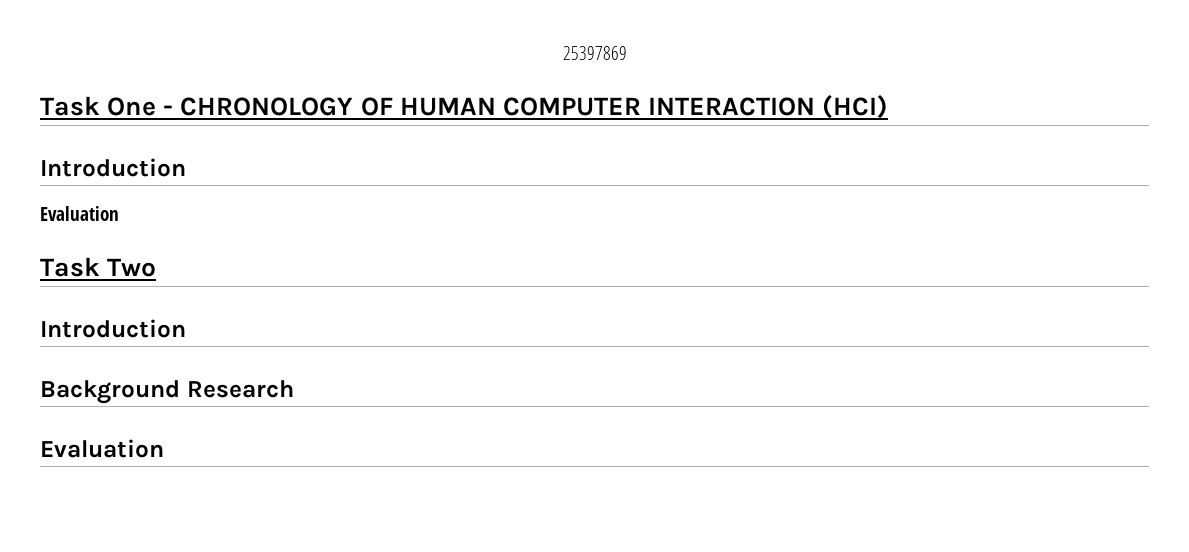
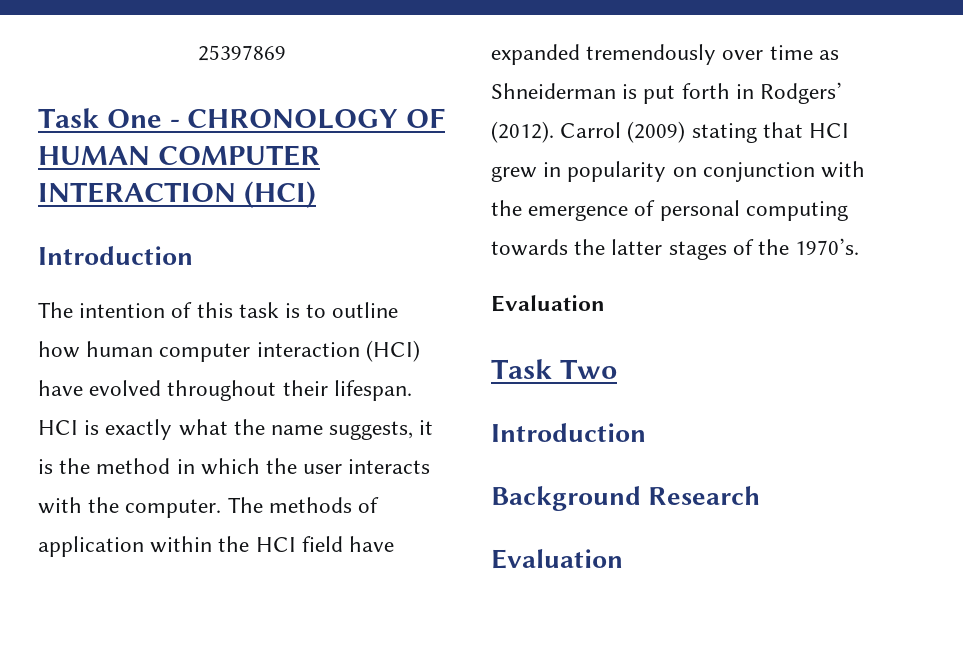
+ The intention of this task is to outline how human computer interaction (HCI) have evolved throughout their lifespan. HCI is exactly what the name suggests, it is the method in which the user interacts with the computer. The methods of application within the HCI field have expanded tremendously over time as Shneiderman is put forth in Rodgers’ (2012). Carrol (2009) stating that HCI grew in popularity on conjunction with the emergence of personal computing towards the latter stages of the 1970’s.

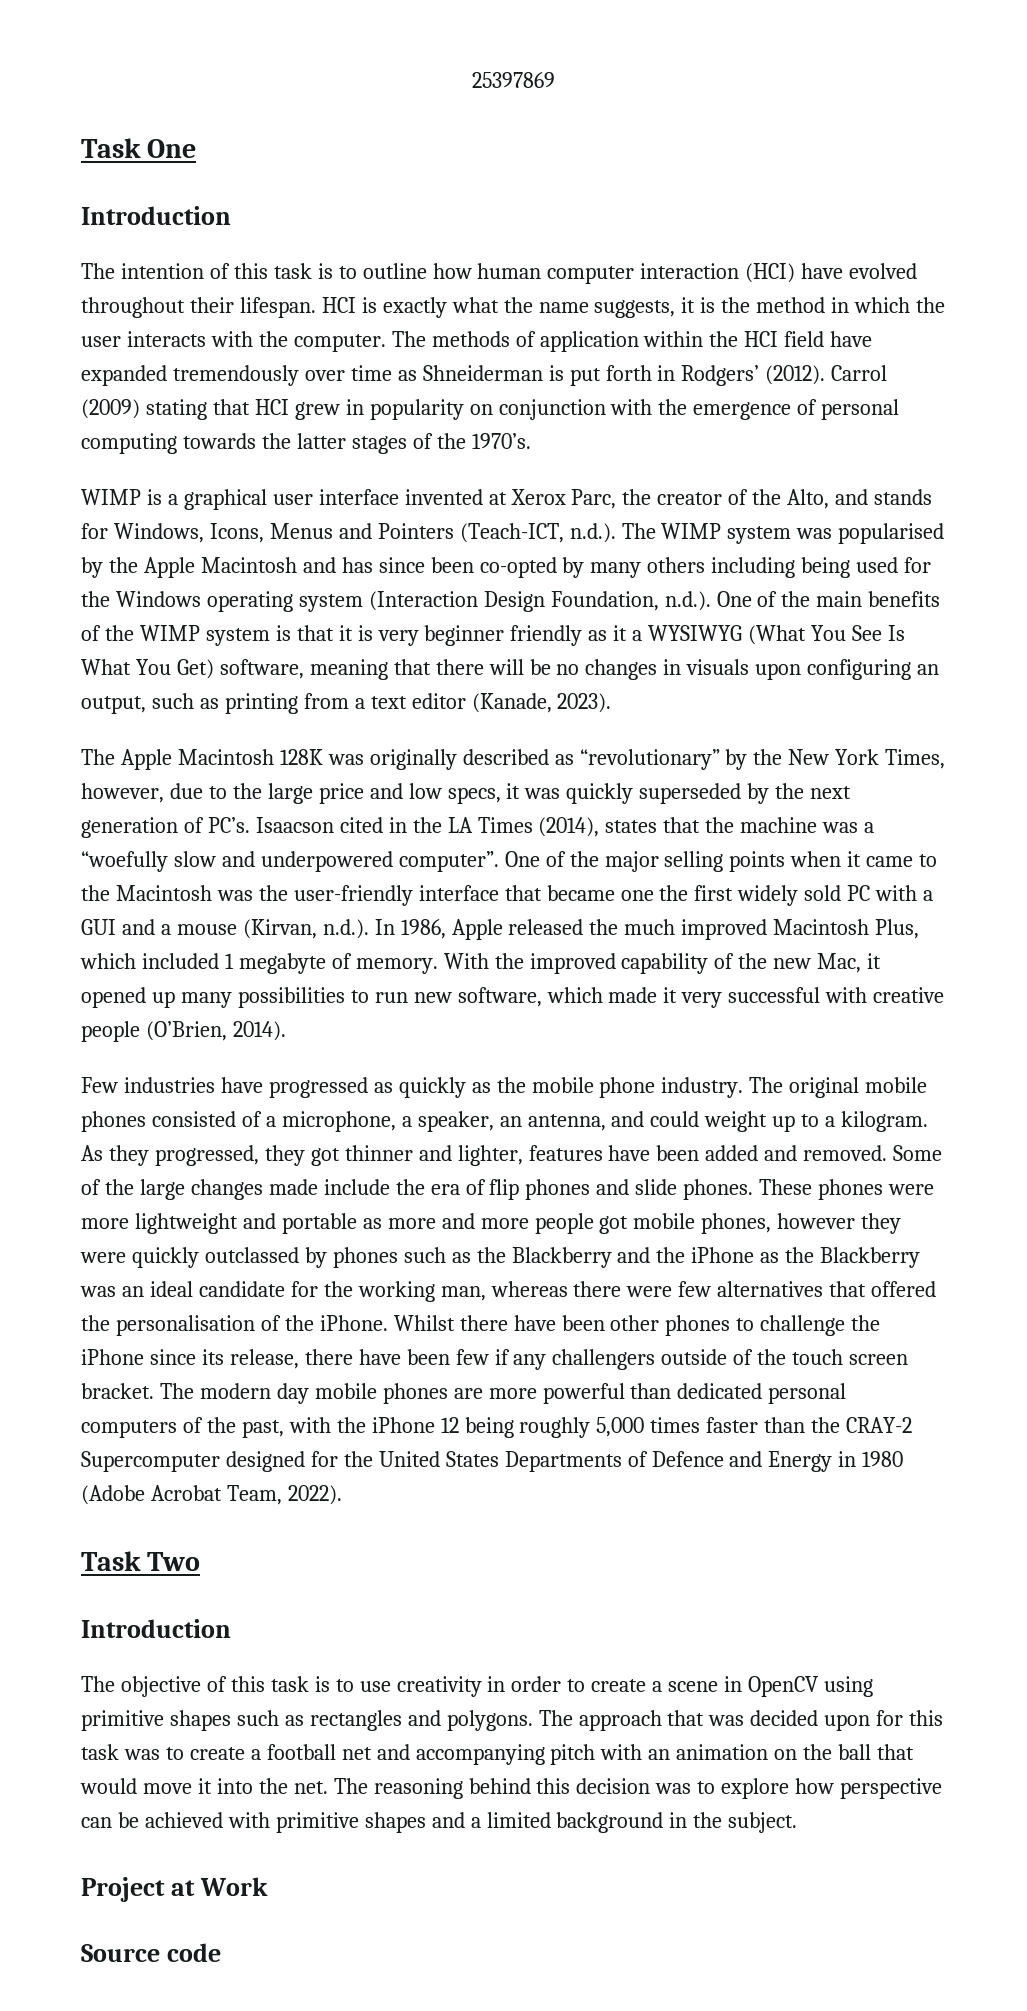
- Task One - CHRONOLOGY OF HUMAN COMPUTER INTERACTION (HCI)
+ Task One
  Carrol (2009) stating that HCI grew in popularity on conjunction with the emergence of personal computing towards the latter stages of the 1970’s.
- Evaluation
+ WIMP is a graphical user interface invented at Xerox Parc, the creator of the Alto, and stands for Windows, Icons, Menus and Pointers (Teach-ICT, n.d.). The WIMP system was popularised by the Apple Macintosh and has since been co-opted by many others including being used for the Windows operating system (Interaction Design Foundation, n.d.). One of the main benefits of the WIMP system is that it is very beginner friendly as it a WYSIWYG (What You See Is What You Get) software, meaning that there will be no changes in visuals upon configuring an output, such as printing from a text editor (Kanade, 2023).
+ The Apple Macintosh 128K was originally described as “revolutionary” by the New York Times, however, due to the large price and low specs, it was quickly superseded by the next generation of PC’s. Isaacson cited in the LA Times (2014), states that the machine was a “woefully slow and underpowered computer”. One of the major selling points when it came to the Macintosh was the user-friendly interface that became one the first widely sold PC with a GUI and a mouse (Kirvan, n.d.). In 1986, Apple released the much improved Macintosh Plus, which included 1 megabyte of memory. With the improved capability of the new Mac, it opened up many possibilities to run new software, which made it very successful with creative people (O’Brien, 2014).
+ Few industries have progressed as quickly as the mobile phone industry. The original mobile phones consisted of a microphone, a speaker, an antenna, and could weight up to a kilogram. As they progressed, they got thinner and lighter, features have been added and removed. Some of the large changes made include the era of flip phones and slide phones. These phones were more lightweight and portable as more and more people got mobile phones, however they were quickly outclassed by phones such as the Blackberry and the iPhone as the Blackberry was an ideal candidate for the working man, whereas there were few alternatives that offered the personalisation of the iPhone. Whilst there have been other phones to challenge the iPhone since its release, there have been few if any challengers outside of the touch screen bracket. The modern day mobile phones are more powerful than dedicated personal computers of the past, with the iPhone 12 being roughly 5,000 times faster than the CRAY-2 Supercomputer designed for the United States Departments of Defence and Energy in 1980 (Adobe Acrobat Team, 2022).
  Task Two
  Introduction
- Background Research
- Evaluation
+ The objective of this task is to use creativity in order to create a scene in OpenCV using primitive shapes such as rectangles and polygons. The approach that was decided upon for this task was to create a football net and accompanying pitch with an animation on the ball that would move it into the net. The reasoning behind this decision was to explore how perspective can be achieved with primitive shapes and a limited background in the subject.
+ Project at Work
+ Source code

